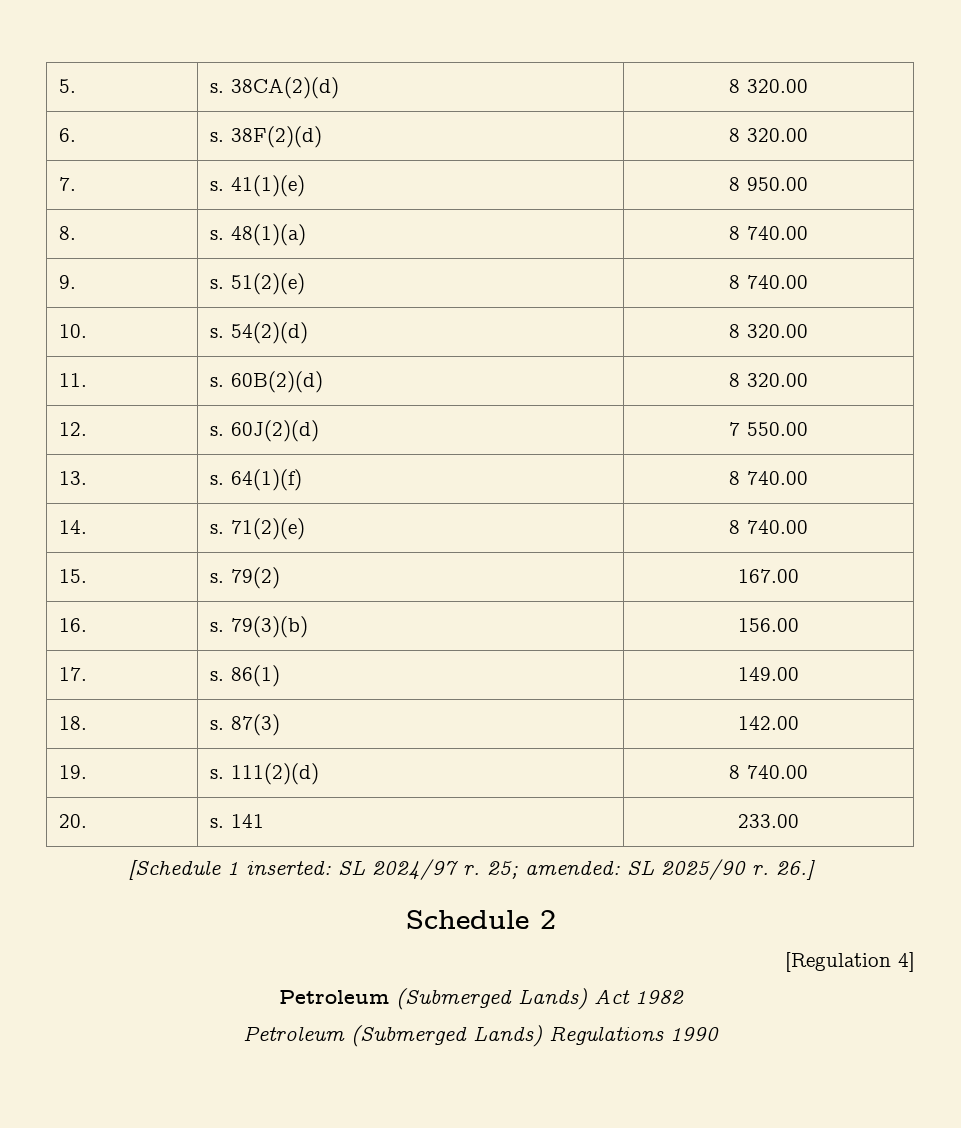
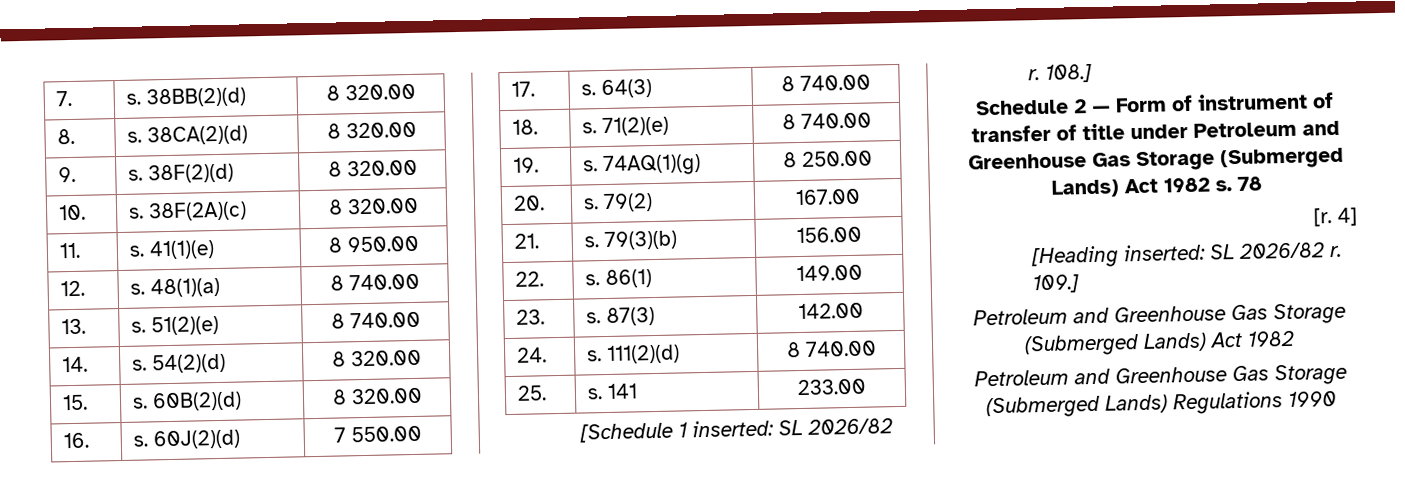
- 5. | s. 38CA(2)(d) | 8 320.00
+ 7. | s. 38BB(2)(d) | 8 320.00
+ 8. | s. 38CA(2)(d) | 8 320.00
- 6. | s. 38F(2)(d) | 8 320.00
+ 9. | s. 38F(2)(d) | 8 320.00
- 7. | s. 41(1)(e) | 8 950.00
+ 10. | s. 38F(2A)(c) | 8 320.00
+ 11. | s. 41(1)(e) | 8 950.00
- 8. | s. 48(1)(a) | 8 740.00
+ 12. | s. 48(1)(a) | 8 740.00
- 9. | s. 51(2)(e) | 8 740.00
+ 13. | s. 51(2)(e) | 8 740.00
- 10. | s. 54(2)(d) | 8 320.00
+ 14. | s. 54(2)(d) | 8 320.00
- 11. | s. 60B(2)(d) | 8 320.00
+ 15. | s. 60B(2)(d) | 8 320.00
- 12. | s. 60J(2)(d) | 7 550.00
+ 16. | s. 60J(2)(d) | 7 550.00
- 13. | s. 64(1)(f) | 8 740.00
- 14. | s. 71(2)(e) | 8 740.00
+ 17. | s. 64(3) | 8 740.00
+ 18. | s. 71(2)(e) | 8 740.00
- 15. | s. 79(2) | 167.00
+ 19. | s. 74AQ(1)(g) | 8 250.00
+ 20. | s. 79(2) | 167.00
- 16. | s. 79(3)(b) | 156.00
+ 21. | s. 79(3)(b) | 156.00
- 17. | s. 86(1) | 149.00
+ 22. | s. 86(1) | 149.00
- 18. | s. 87(3) | 142.00
+ 23. | s. 87(3) | 142.00
- 19. | s. 111(2)(d) | 8 740.00
+ 24. | s. 111(2)(d) | 8 740.00
- 20. | s. 141 | 233.00
+ 25. | s. 141 | 233.00
- [Schedule 1 inserted: SL 2024/97 r. 25; amended: SL 2025/90 r. 26.]
- Schedule 2
- [Regulation 4]
- Petroleum (Submerged Lands) Act 1982
+ [Schedule 1 inserted: SL 2026/82 r. 108.]
+ Schedule 2 — Form of instrument of transfer of title under Petroleum and Greenhouse Gas Storage (Submerged Lands) Act 1982 s. 78
+ [r. 4]
+ [Heading inserted: SL 2026/82 r. 109.]
+ Petroleum and Greenhouse Gas Storage (Submerged Lands) Act 1982
- Petroleum (Submerged Lands) Regulations 1990
+ Petroleum and Greenhouse Gas Storage (Submerged Lands) Regulations 1990

